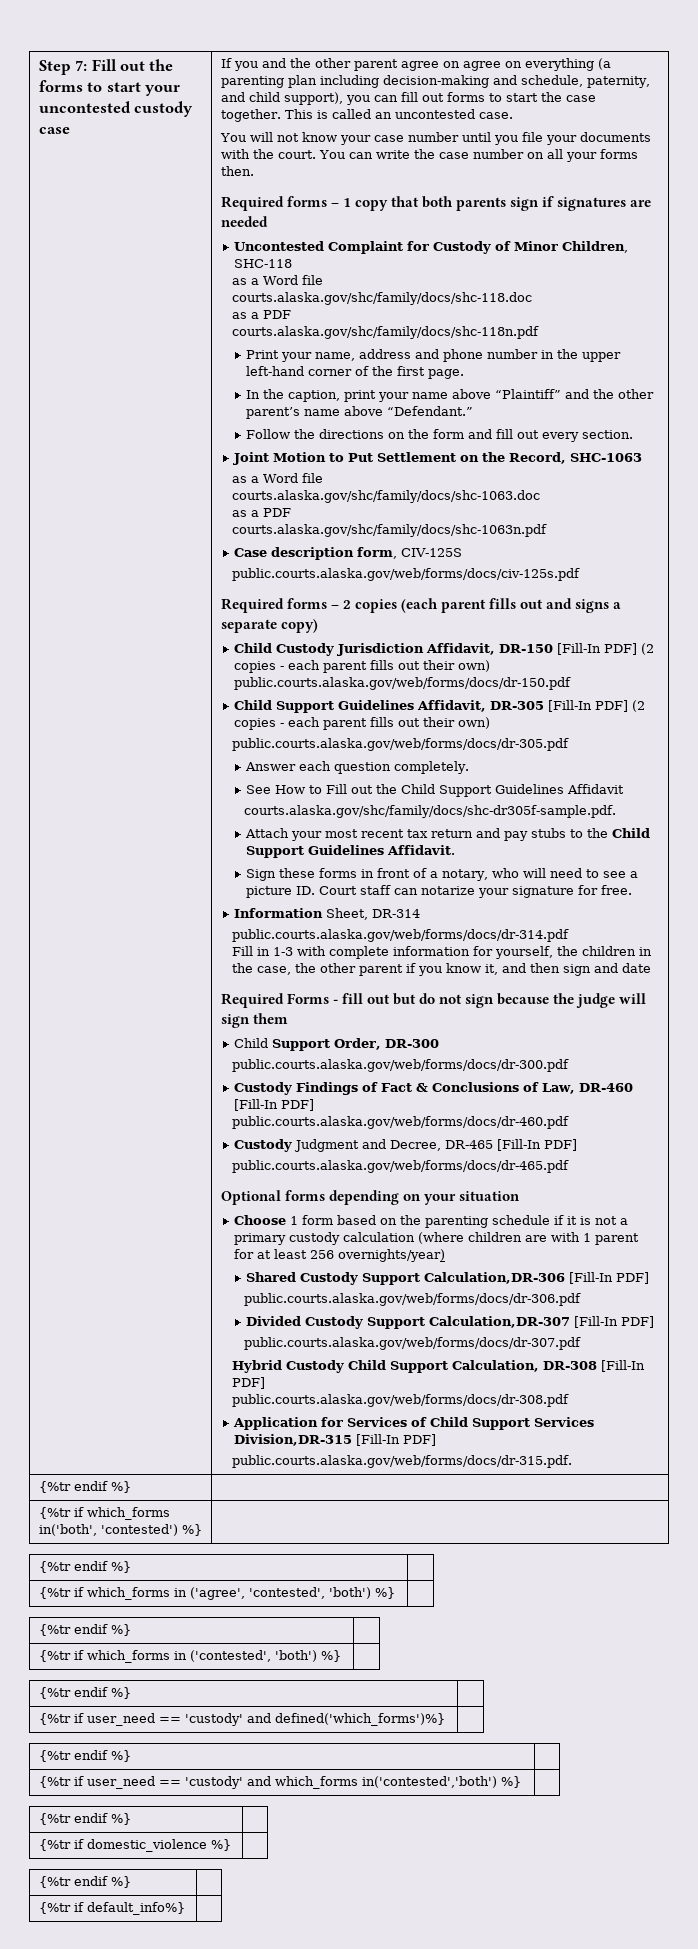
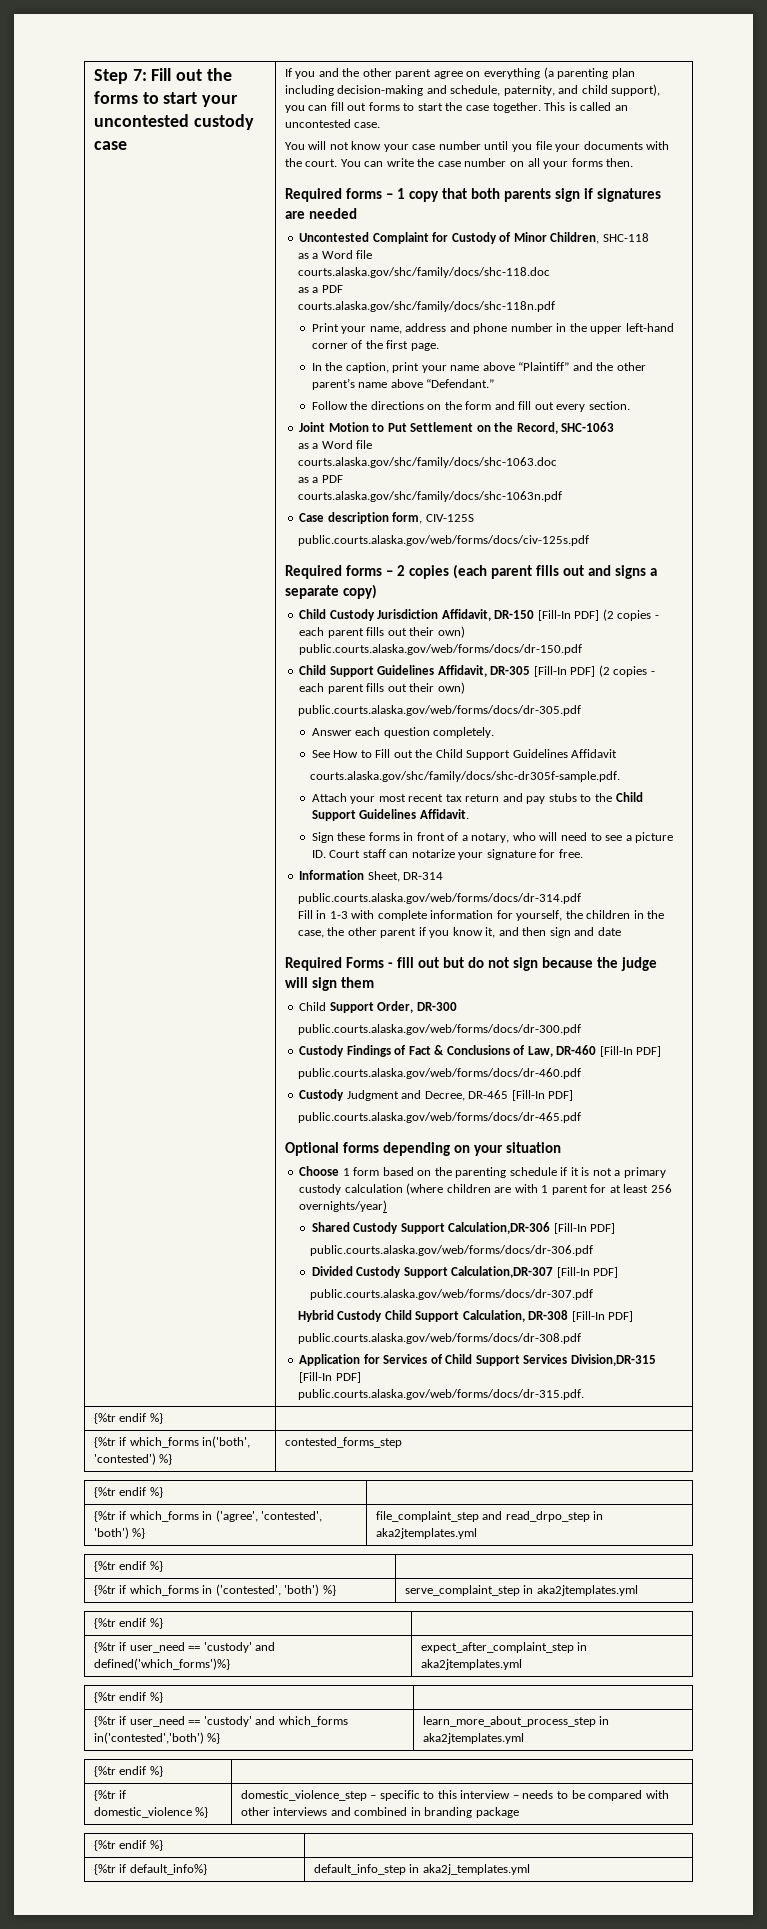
- If you and the other parent agree on agree on everything (a parenting plan including decision-making and schedule, paternity, and child support), you can fill out forms to start the case together.
+ If you and the other parent agree on everything (a parenting plan including decision-making and schedule, paternity, and child support), you can fill out forms to start the case together.
- {%tr if which_forms in('both', 'contested') %} |
+ {%tr if which_forms in('both', 'contested') %} | contested_forms_step
- {%tr if which_forms in ('agree', 'contested', 'both') %} |
+ {%tr if which_forms in ('agree', 'contested', 'both') %} | file_complaint_step and read_drpo_step in aka2jtemplates.yml
- {%tr if which_forms in ('contested', 'both') %} |
+ {%tr if which_forms in ('contested', 'both') %} | serve_complaint_step in aka2jtemplates.yml
- {%tr if user_need == 'custody' and defined('which_forms')%} |
+ {%tr if user_need == 'custody' and defined('which_forms')%} | expect_after_complaint_step in aka2jtemplates.yml
- {%tr if user_need == 'custody' and which_forms in('contested','both') %} |
+ {%tr if user_need == 'custody' and which_forms in('contested','both') %} | learn_more_about_process_step in aka2jtemplates.yml
- {%tr if domestic_violence %} |
+ {%tr if domestic_violence %} | domestic_violence_step – specific to this interview – needs to be compared with other interviews and combined in branding package
- {%tr if default_info%} |
+ {%tr if default_info%} | default_info_step in aka2j_templates.yml

